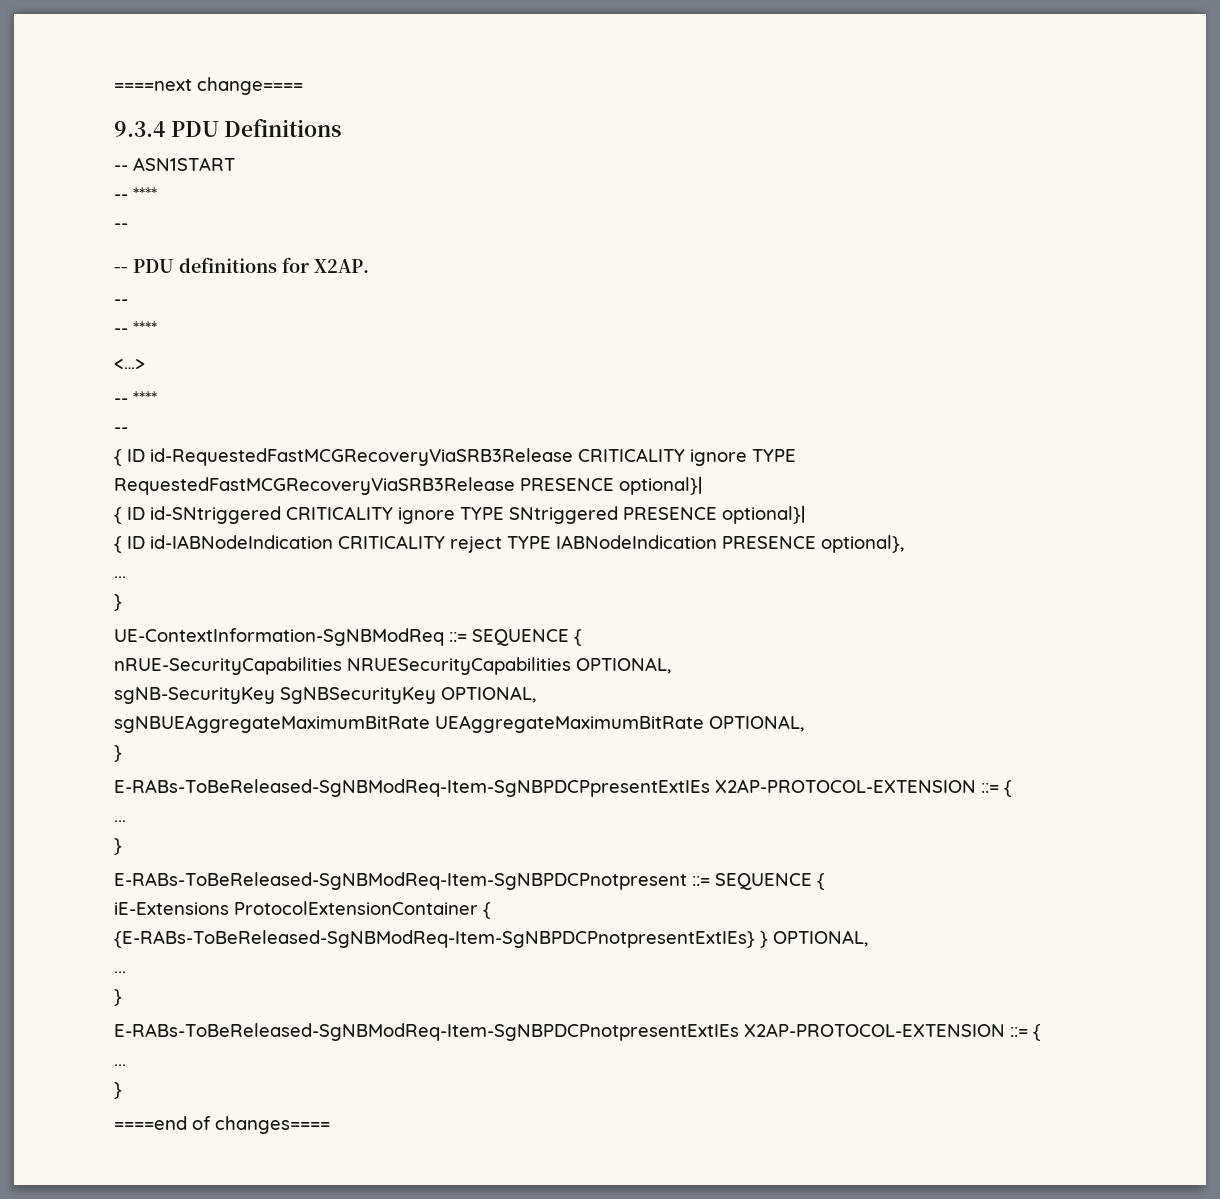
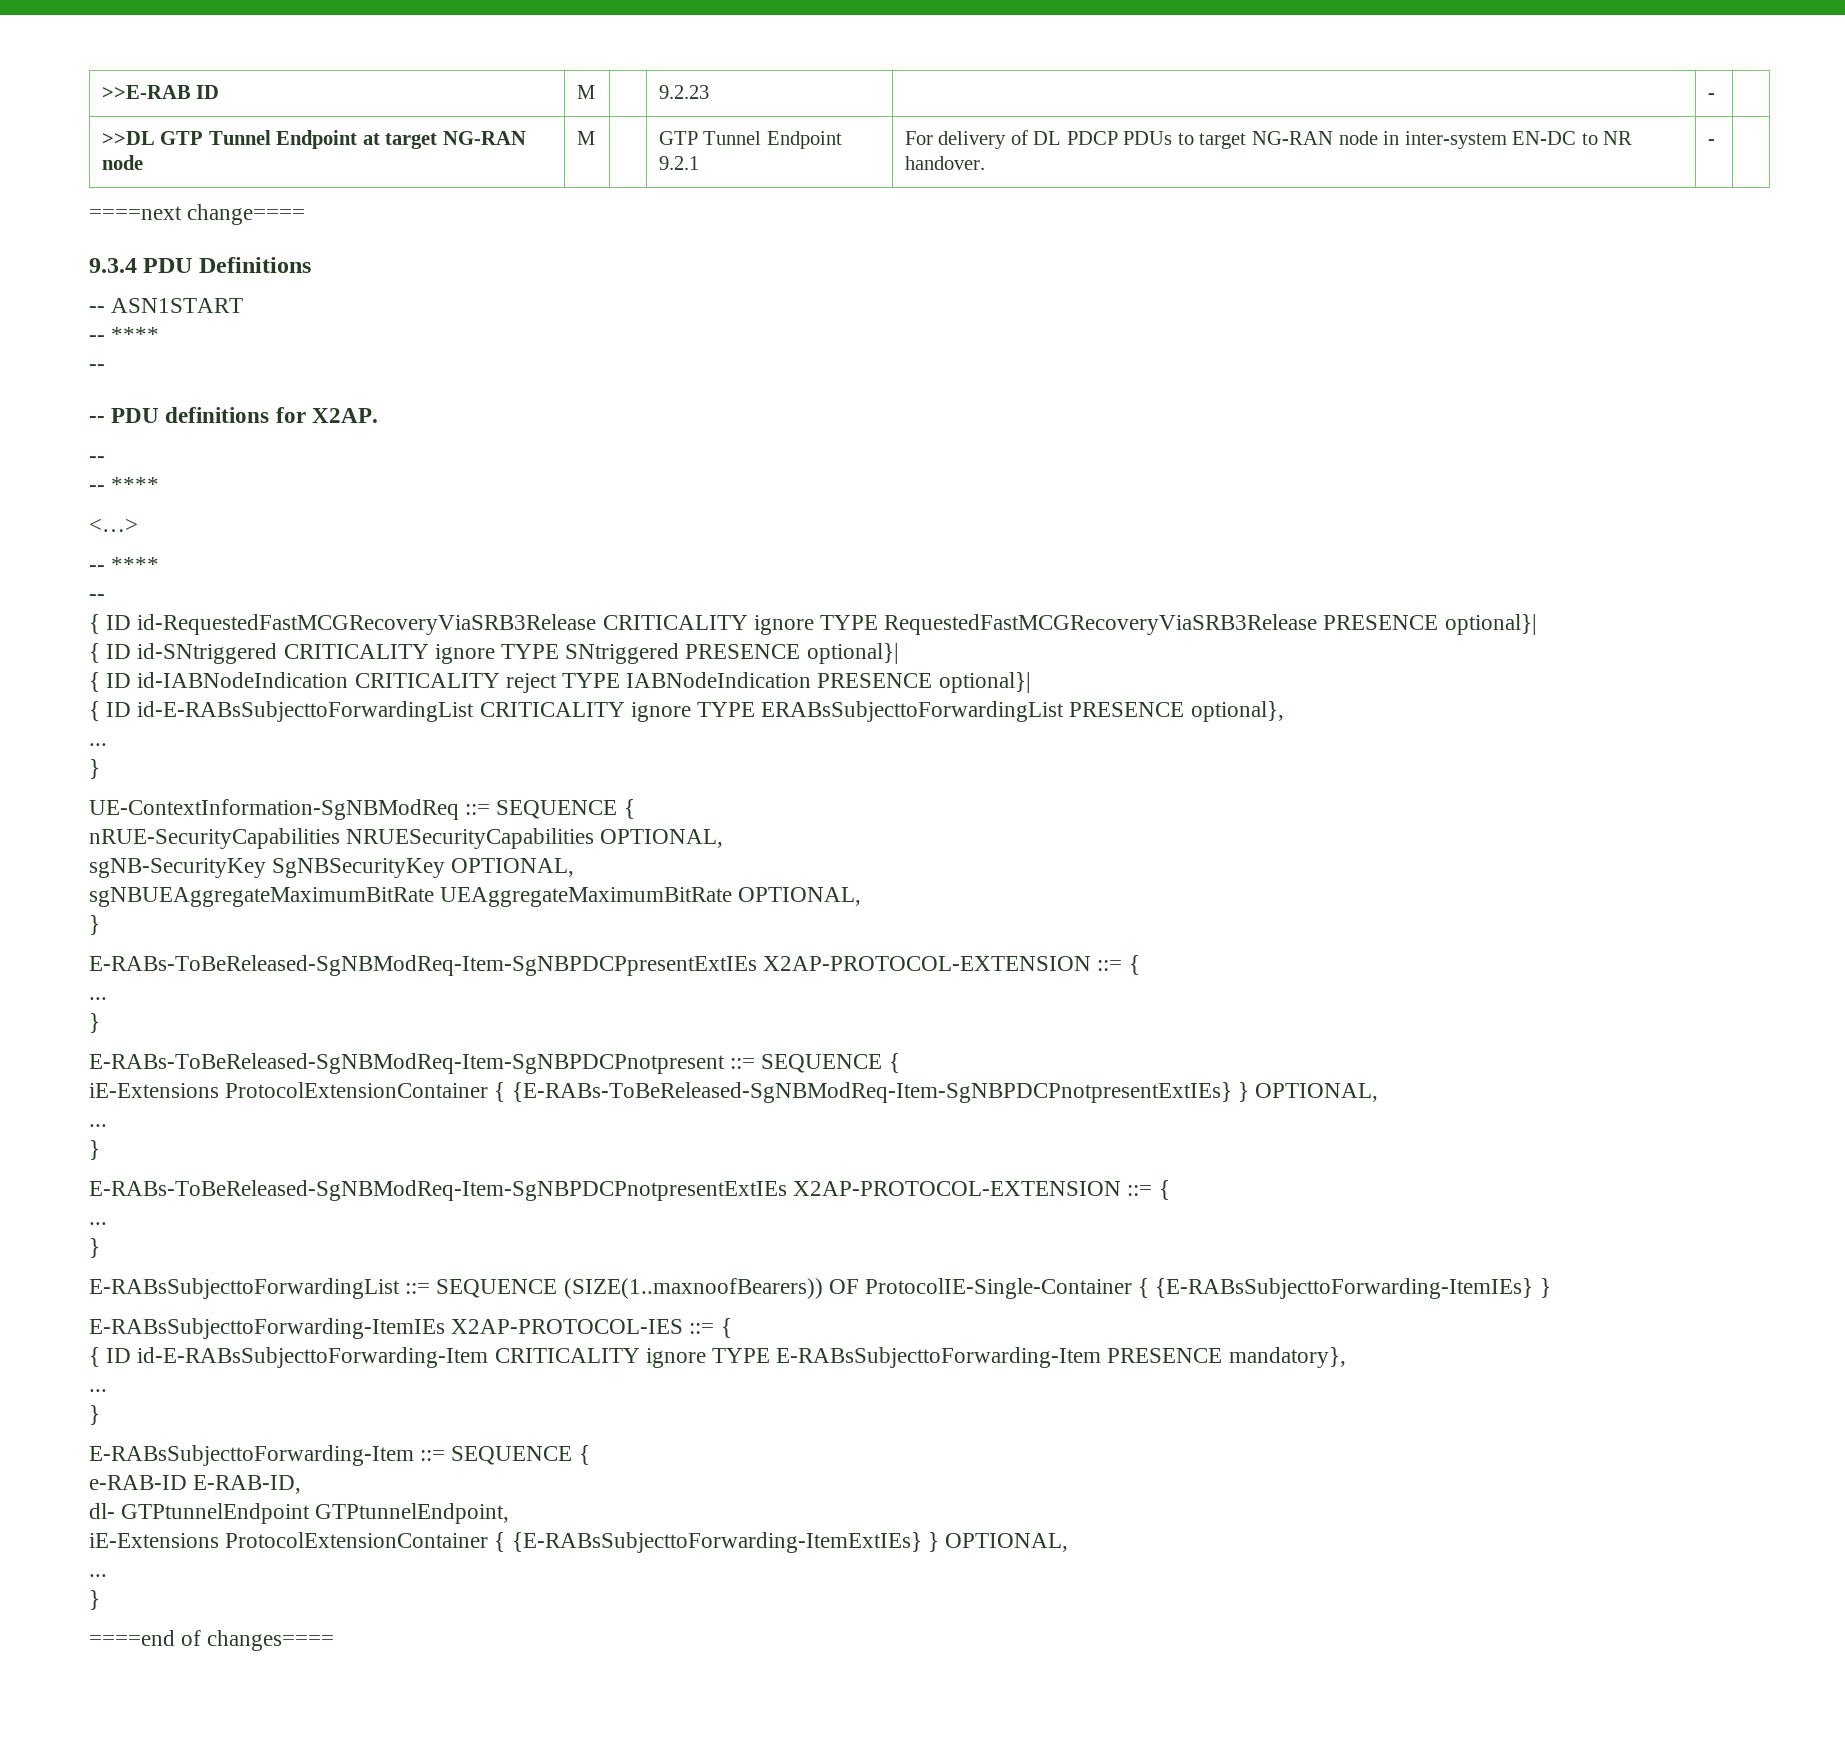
+ >>E-RAB ID | M | | 9.2.23 | | - |
+ >>DL GTP Tunnel Endpoint at target NG-RAN node | M | | GTP Tunnel Endpoint 9.2.1 | For delivery of DL PDCP PDUs to target NG-RAN node in inter-system EN-DC to NR handover. | - |
- { ID id-IABNodeIndication CRITICALITY reject TYPE IABNodeIndication PRESENCE optional},
+ { ID id-IABNodeIndication CRITICALITY reject TYPE IABNodeIndication PRESENCE optional}|
+ { ID id-E-RABsSubjecttoForwardingList CRITICALITY ignore TYPE ERABsSubjecttoForwardingList PRESENCE optional},
+ E-RABsSubjecttoForwardingList ::= SEQUENCE (SIZE(1..maxnoofBearers)) OF ProtocolIE-Single-Container { {E-RABsSubjecttoForwarding-ItemIEs} }
+ E-RABsSubjecttoForwarding-ItemIEs X2AP-PROTOCOL-IES ::= {
+ { ID id-E-RABsSubjecttoForwarding-Item CRITICALITY ignore TYPE E-RABsSubjecttoForwarding-Item PRESENCE mandatory},
+ ...
+ }
+ E-RABsSubjecttoForwarding-Item ::= SEQUENCE {
+ e-RAB-ID E-RAB-ID,
+ dl- GTPtunnelEndpoint GTPtunnelEndpoint,
+ iE-Extensions ProtocolExtensionContainer { {E-RABsSubjecttoForwarding-ItemExtIEs} } OPTIONAL,
+ ...
+ }

